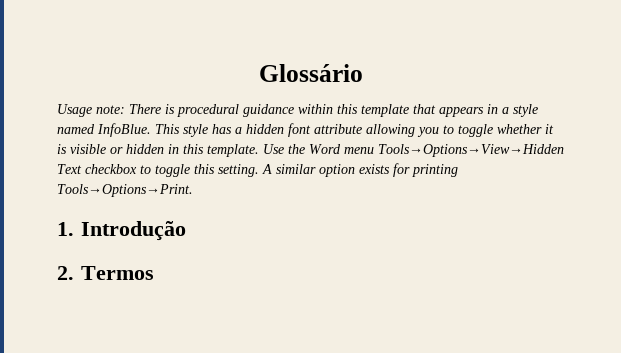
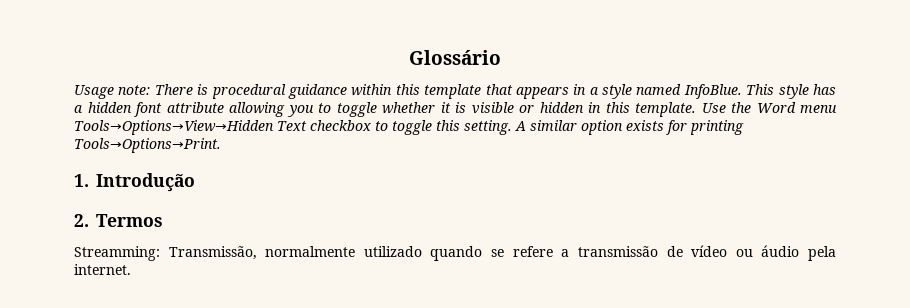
+ Streamming: Transmissão, normalmente utilizado quando se refere a transmissão de vídeo ou áudio pela internet.

